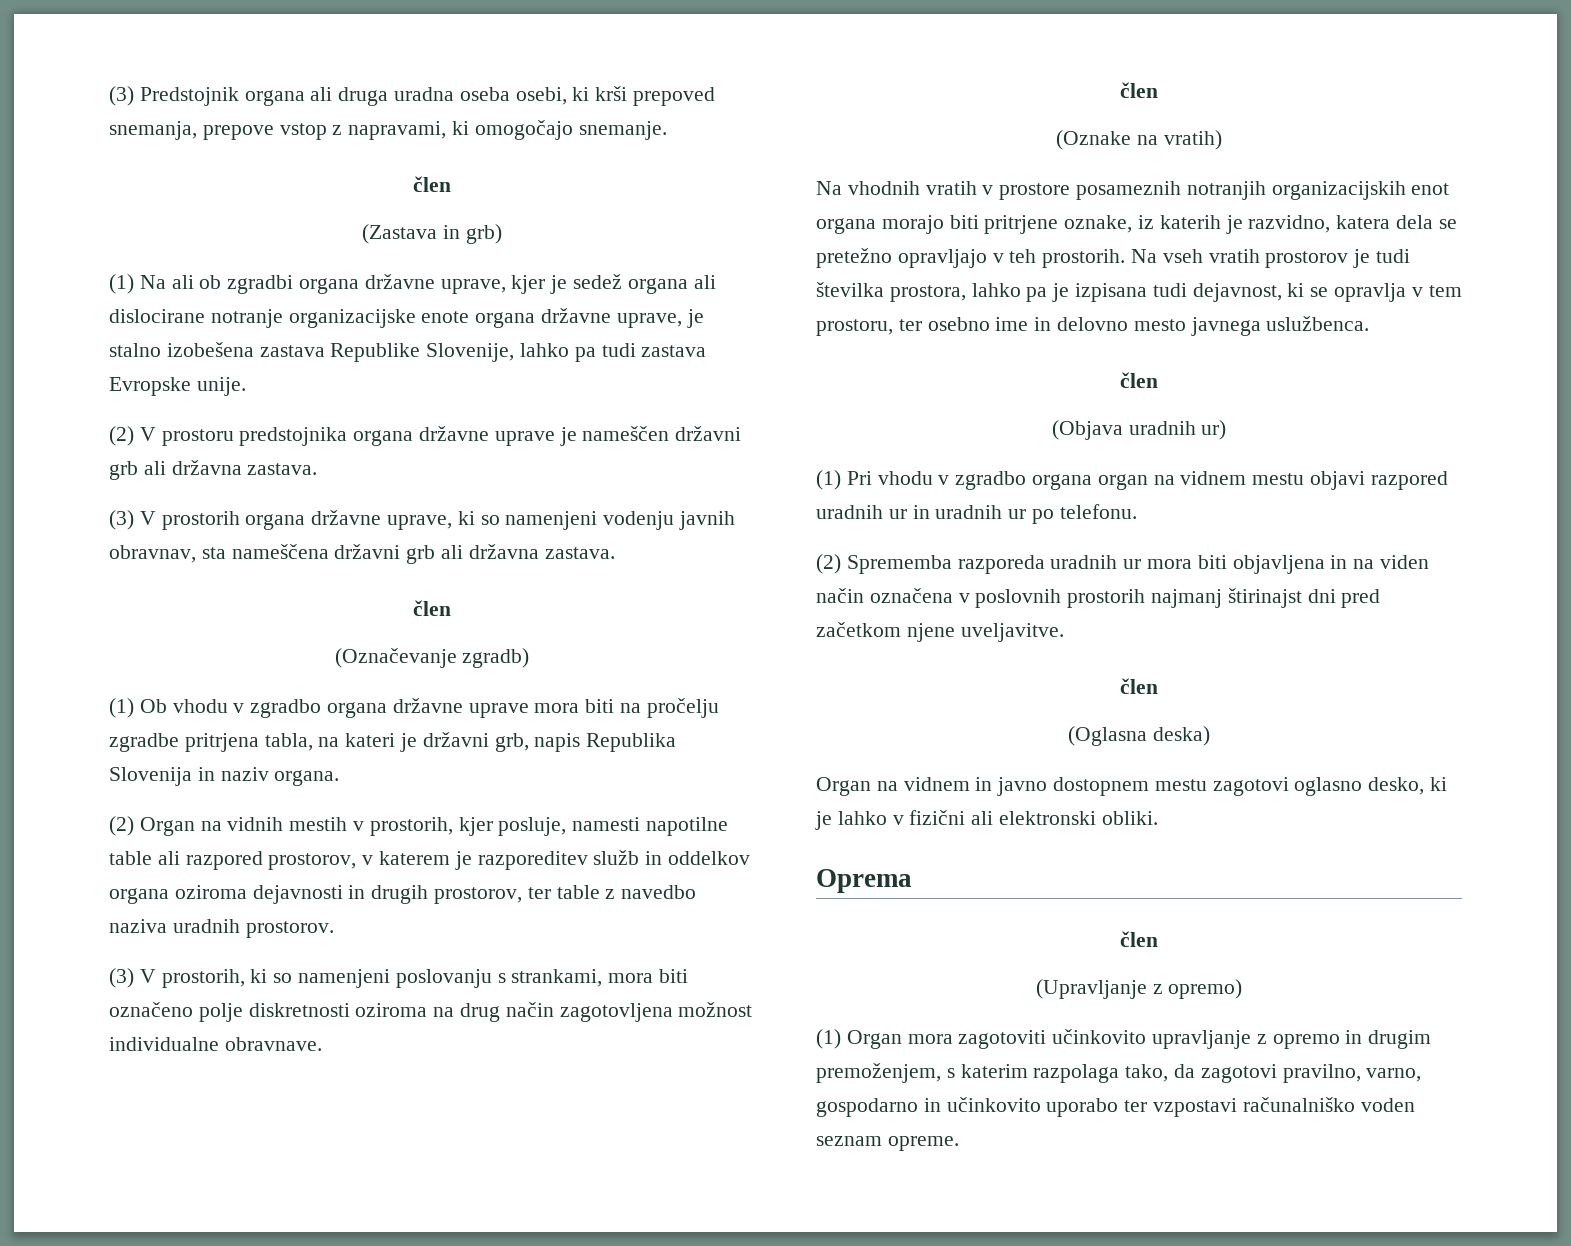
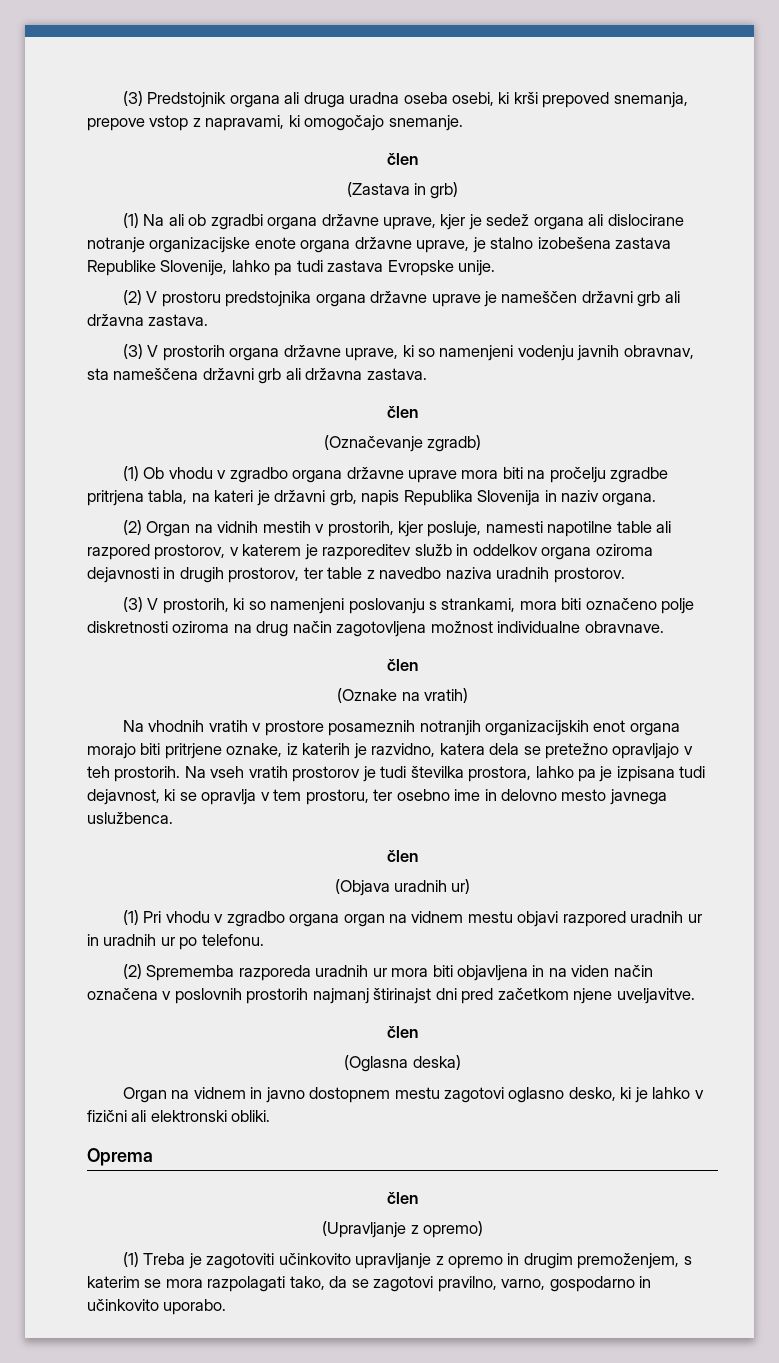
- (1) Organ mora zagotoviti učinkovito upravljanje z opremo in drugim premoženjem, s katerim razpolaga tako, da zagotovi pravilno, varno, gospodarno in učinkovito uporabo ter vzpostavi računalniško voden seznam opreme.
+ (1) Treba je zagotoviti učinkovito upravljanje z opremo in drugim premoženjem, s katerim se mora razpolagati tako, da se zagotovi pravilno, varno, gospodarno in učinkovito uporabo.

